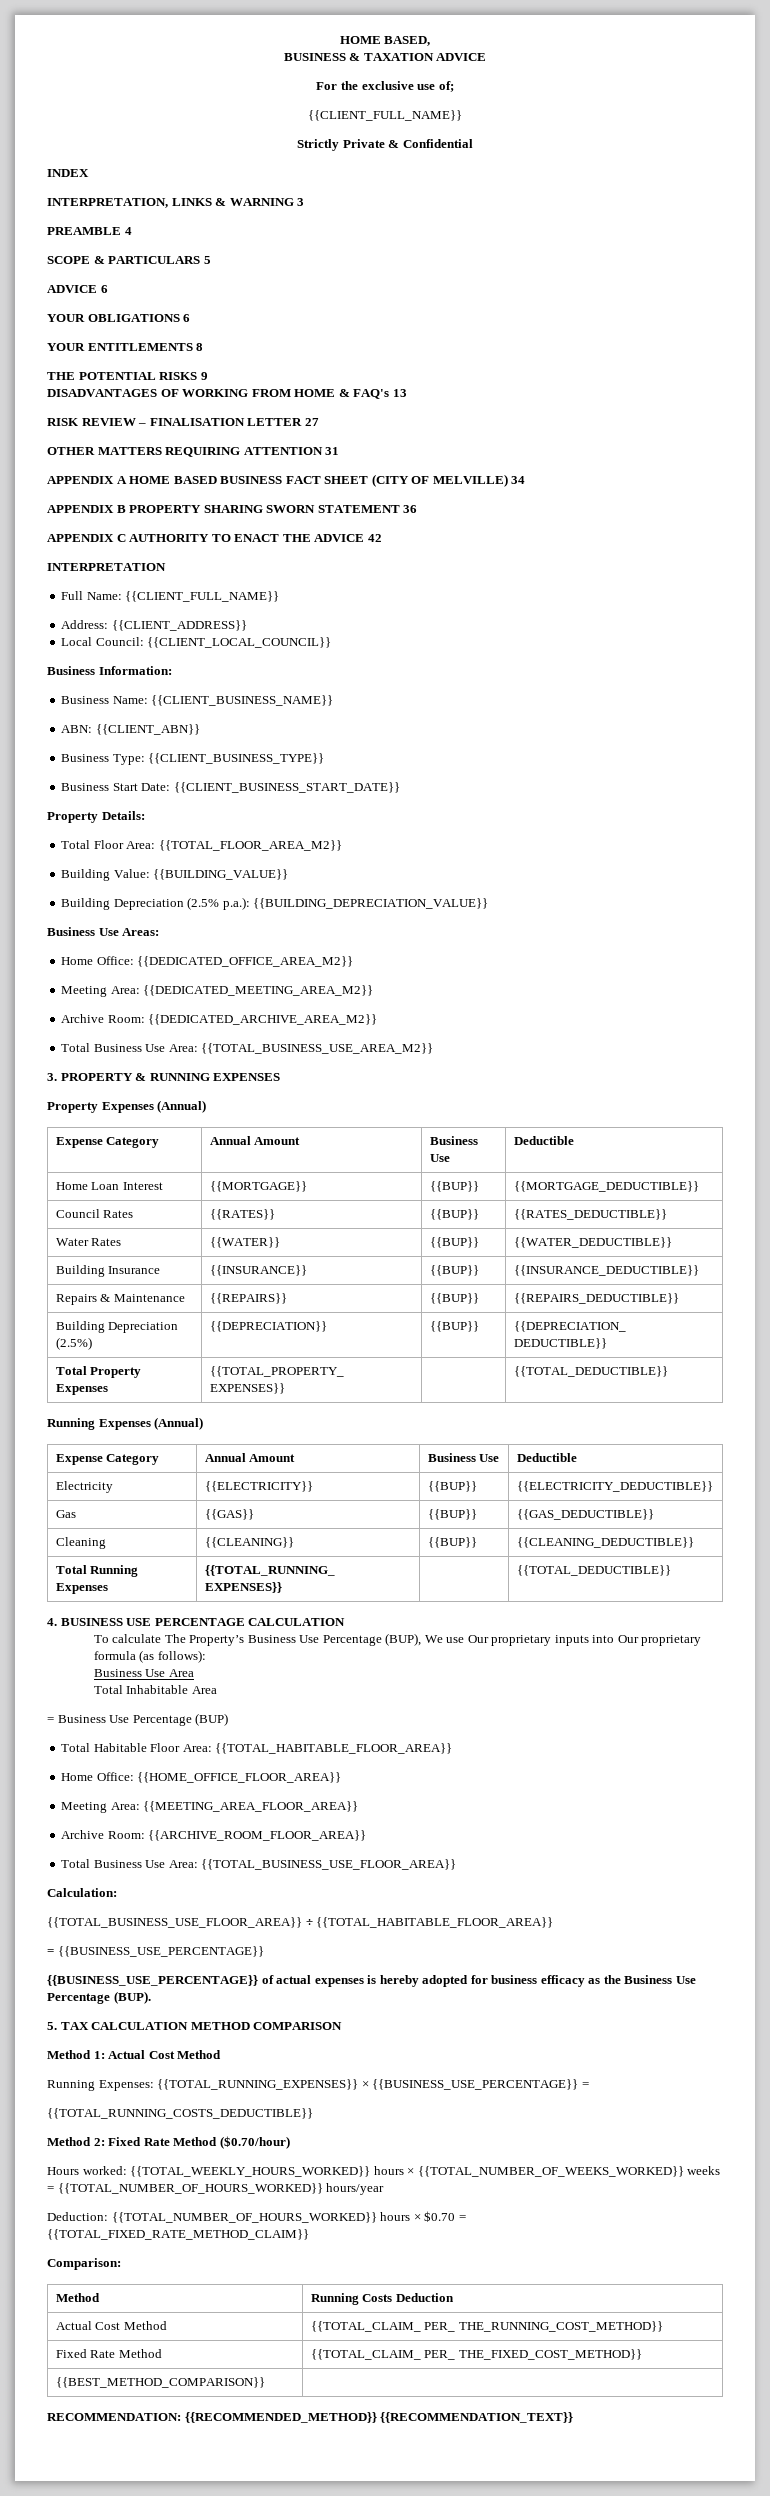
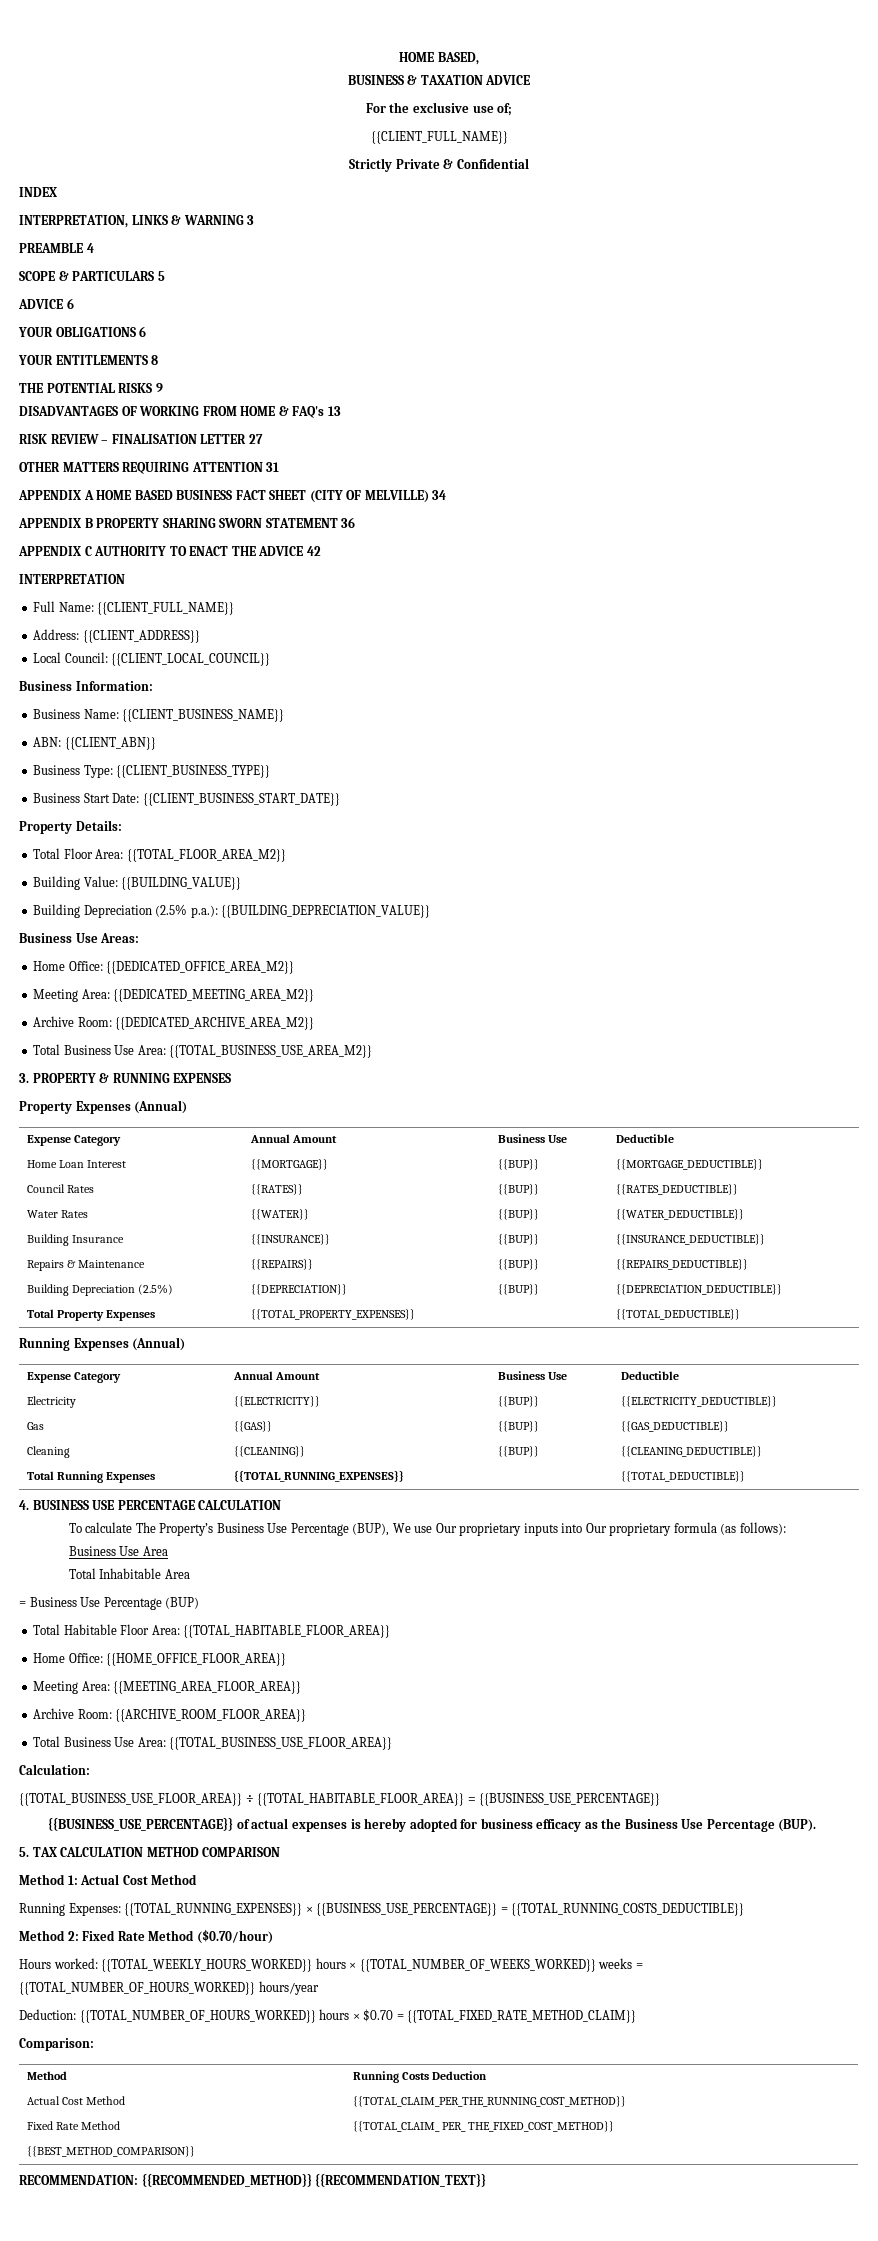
- {{TOTAL_BUSINESS_USE_FLOOR_AREA}} ÷ {{TOTAL_HABITABLE_FLOOR_AREA}}
- = {{BUSINESS_USE_PERCENTAGE}}
+ {{TOTAL_BUSINESS_USE_FLOOR_AREA}} ÷ {{TOTAL_HABITABLE_FLOOR_AREA}} = {{BUSINESS_USE_PERCENTAGE}}
- Running Expenses: {{TOTAL_RUNNING_EXPENSES}} × {{BUSINESS_USE_PERCENTAGE}} =
- {{TOTAL_RUNNING_COSTS_DEDUCTIBLE}}
+ Running Expenses: {{TOTAL_RUNNING_EXPENSES}} × {{BUSINESS_USE_PERCENTAGE}} = {{TOTAL_RUNNING_COSTS_DEDUCTIBLE}}
- Actual Cost Method | {{TOTAL_CLAIM_ PER_ THE_RUNNING_COST_METHOD}}
+ Actual Cost Method | {{TOTAL_CLAIM_PER_THE_RUNNING_COST_METHOD}}

